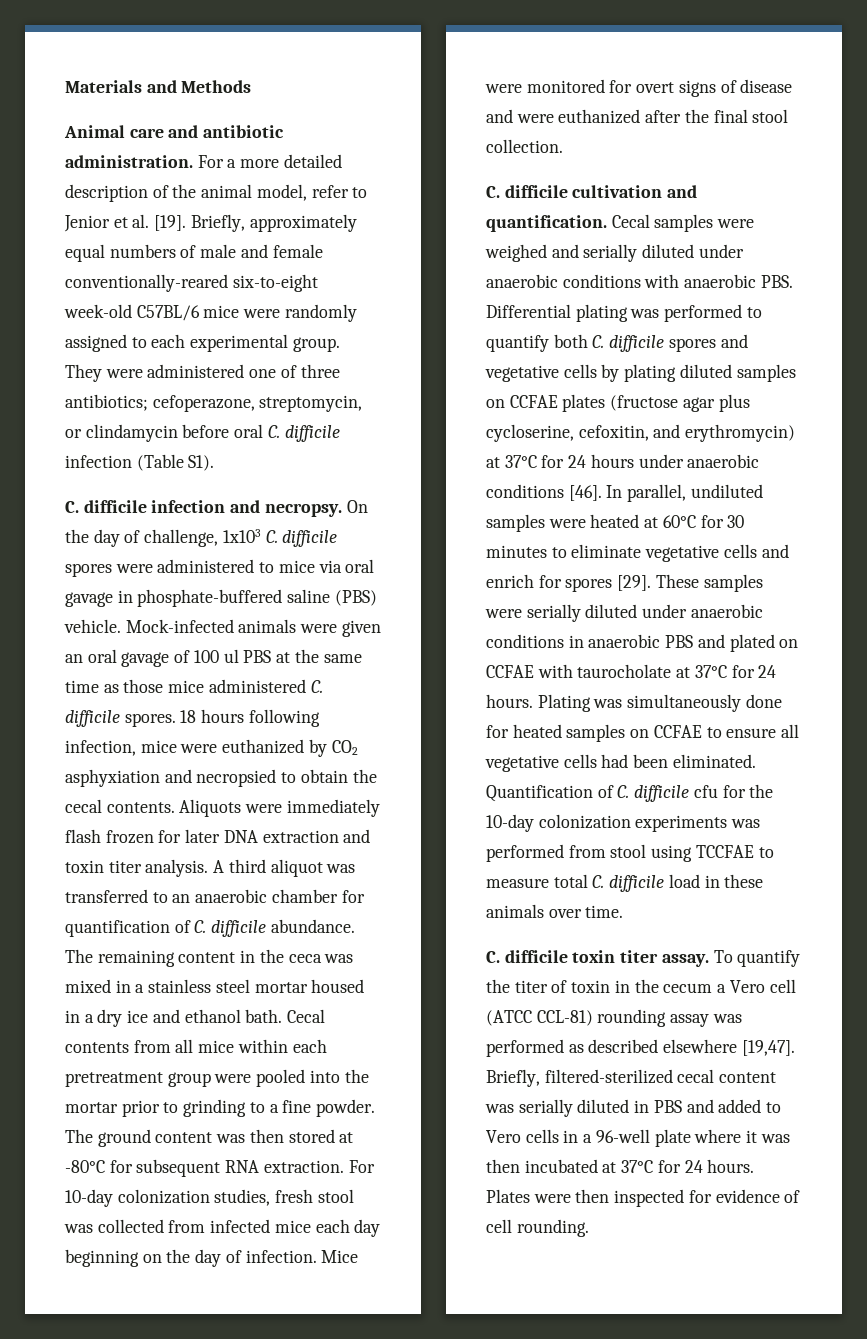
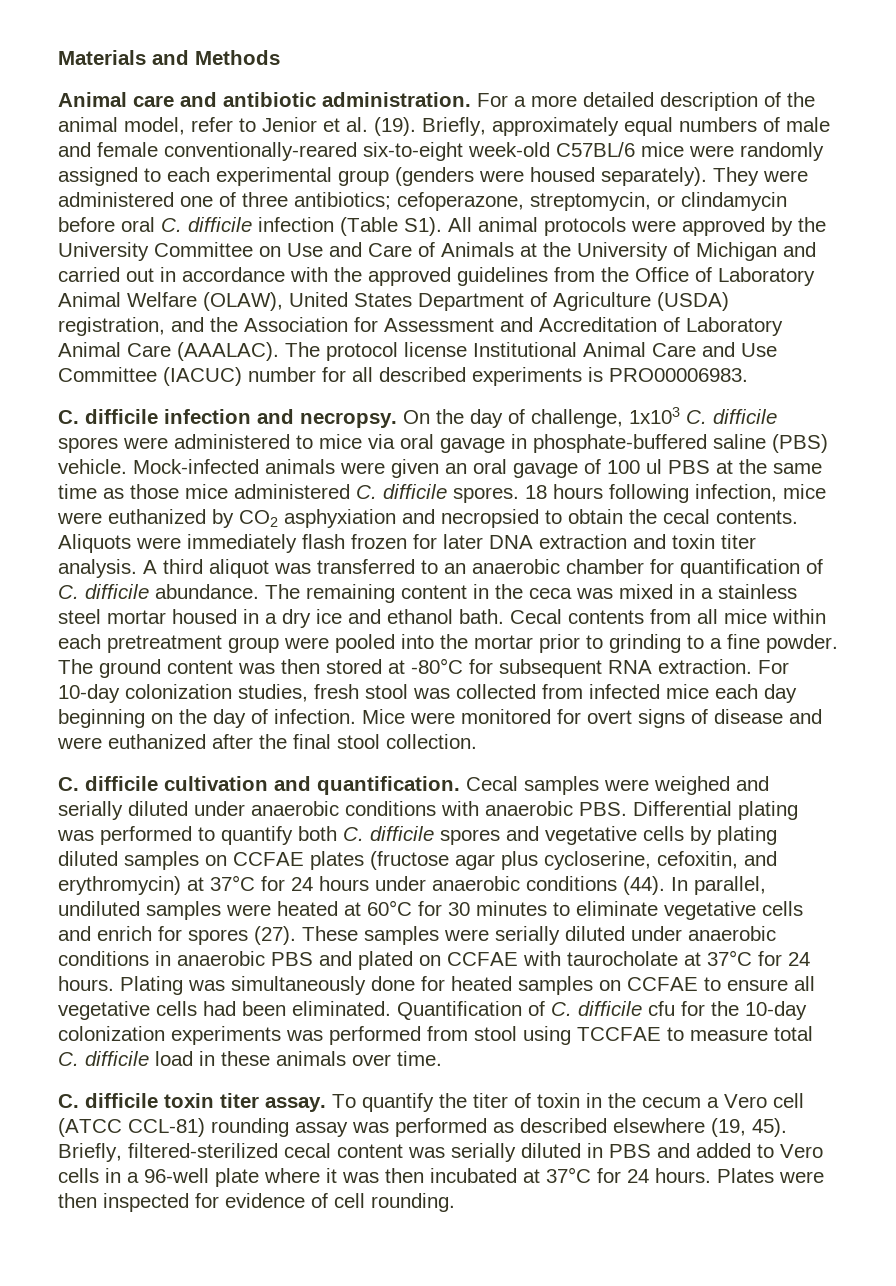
- For a more detailed description of the animal model, refer to Jenior et al. [19].
+ For a more detailed description of the animal model, refer to Jenior et al. (19).
- Briefly, approximately equal numbers of male and female conventionally-reared six-to-eight week-old C57BL/6 mice were randomly assigned to each experimental group.
+ Briefly, approximately equal numbers of male and female conventionally-reared six-to-eight week-old C57BL/6 mice were randomly assigned to each experimental group (genders were housed separately).
- They were administered one of three antibiotics; cefoperazone, streptomycin, or clindamycin before oral C. difficile infection (Table S1).
+ They were administered one of three antibiotics; cefoperazone, streptomycin, or clindamycin before oral C. difficile infection (Table S1). All animal protocols were approved by the University Committee on Use and Care of Animals at the University of Michigan and carried out in accordance with the approved guidelines from the Office of Laboratory Animal Welfare (OLAW), United States Department of Agriculture (USDA) registration, and the Association for Assessment and Accreditation of Laboratory Animal Care (AAALAC). The protocol license Institutional Animal Care and Use Committee (IACUC) number for all described experiments is PRO00006983.
- Cecal samples were weighed and serially diluted under anaerobic conditions with anaerobic PBS. Differential plating was performed to quantify both C. difficile spores and vegetative cells by plating diluted samples on CCFAE plates (fructose agar plus cycloserine, cefoxitin, and erythromycin) at 37°C for 24 hours under anaerobic conditions [46].
+ Cecal samples were weighed and serially diluted under anaerobic conditions with anaerobic PBS. Differential plating was performed to quantify both C. difficile spores and vegetative cells by plating diluted samples on CCFAE plates (fructose agar plus cycloserine, cefoxitin, and erythromycin) at 37°C for 24 hours under anaerobic conditions (44).
- In parallel, undiluted samples were heated at 60°C for 30 minutes to eliminate vegetative cells and enrich for spores [29].
+ In parallel, undiluted samples were heated at 60°C for 30 minutes to eliminate vegetative cells and enrich for spores (27).
- To quantify the titer of toxin in the cecum a Vero cell (ATCC CCL-81) rounding assay was performed as described elsewhere [19,47].
+ To quantify the titer of toxin in the cecum a Vero cell (ATCC CCL-81) rounding assay was performed as described elsewhere (19, 45).

